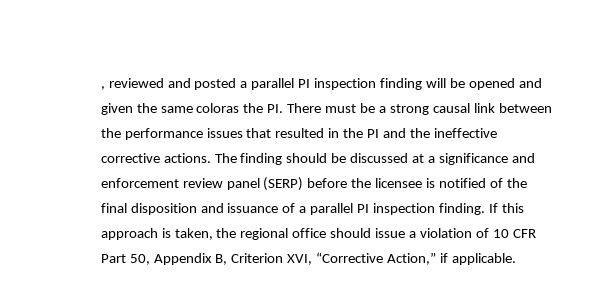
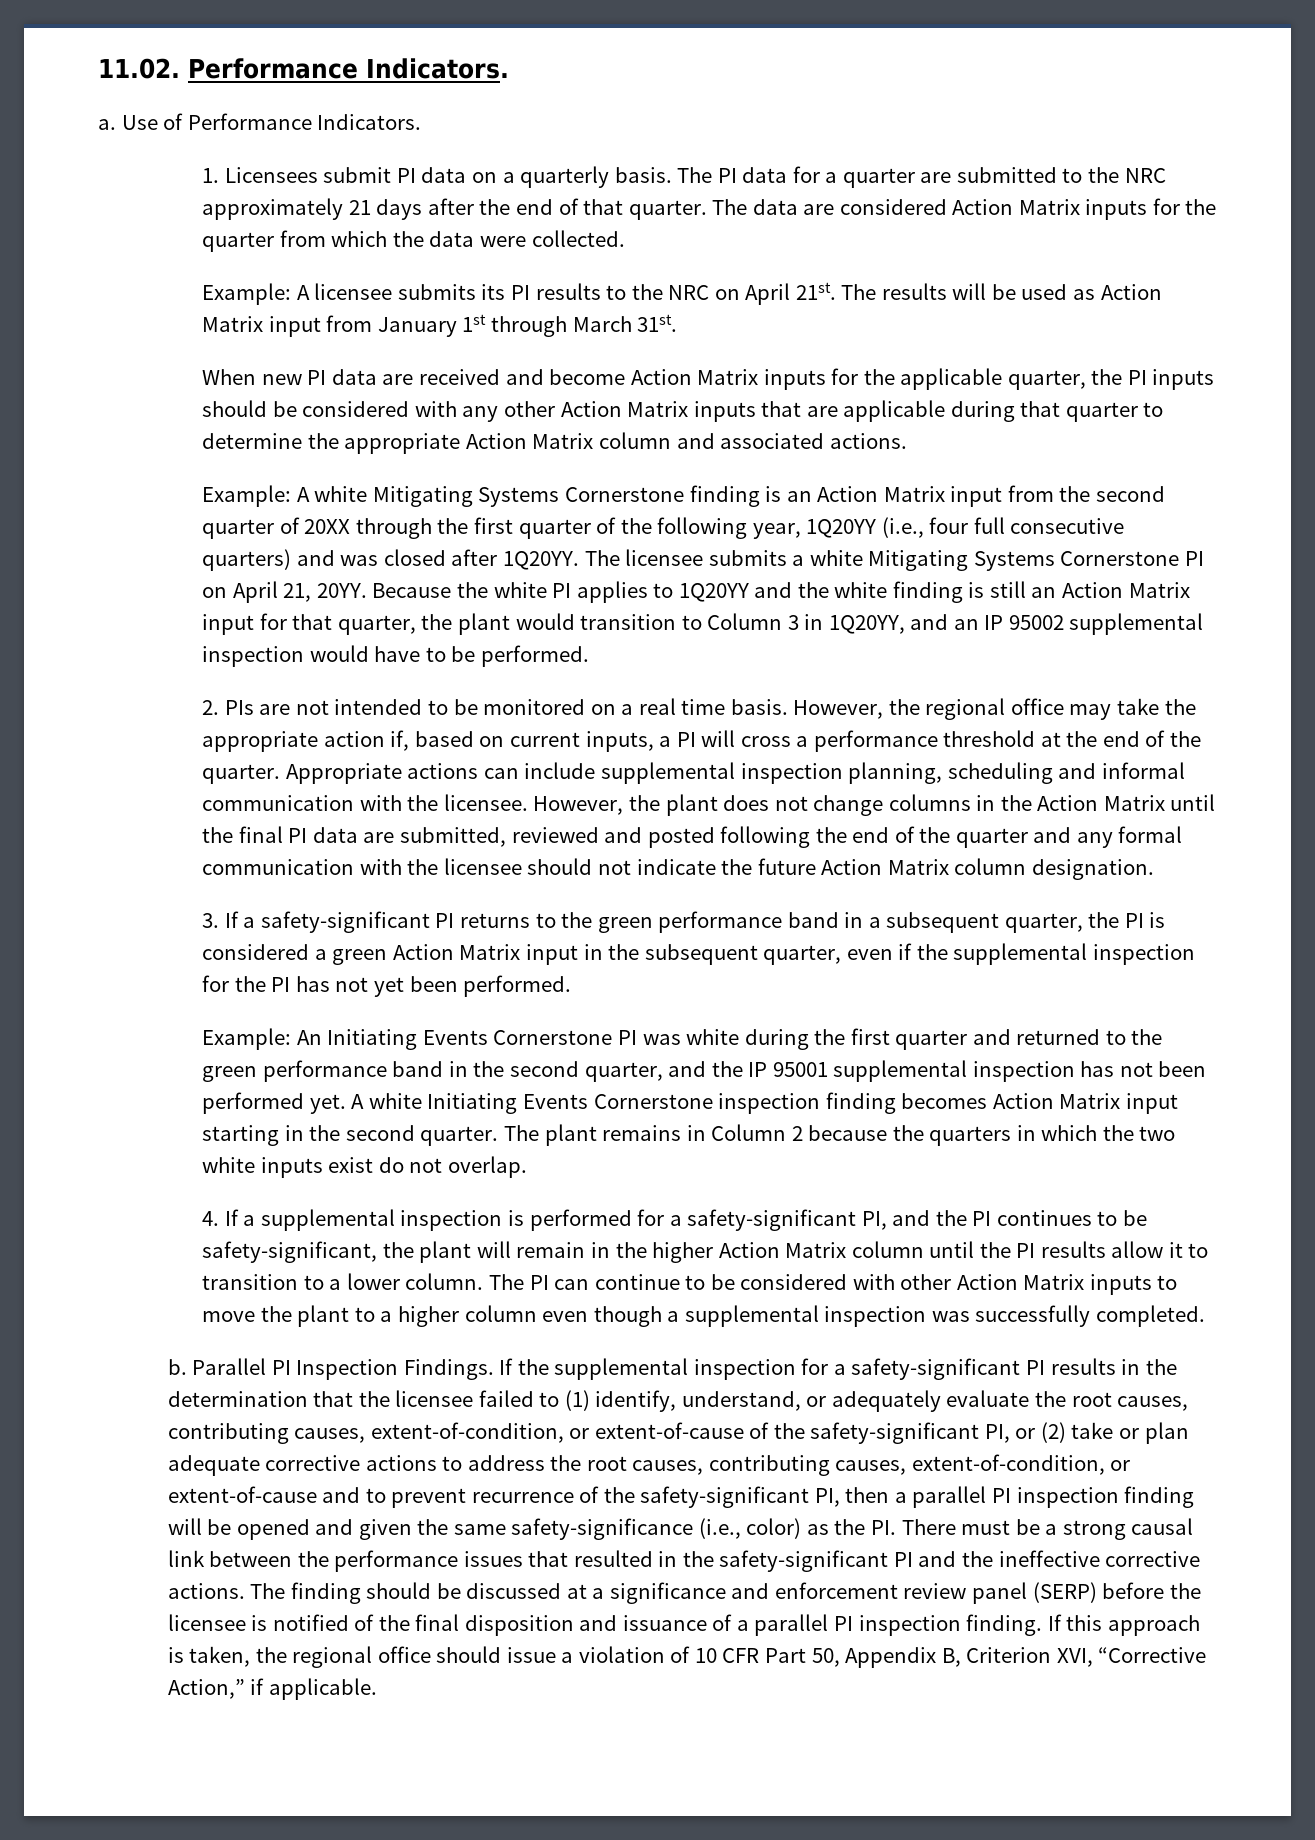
- , reviewed and posted a parallel PI inspection finding will be opened and given the same coloras the PI. There must be a strong causal link between the performance issues that resulted in the PI and the ineffective corrective actions.
+ 11.02. Performance Indicators.
+ a. Use of Performance Indicators.
+ 1. Licensees submit PI data on a quarterly basis. The PI data for a quarter are submitted to the NRC approximately 21 days after the end of that quarter. The data are considered Action Matrix inputs for the quarter from which the data were collected.
+ Example: A licensee submits its PI results to the NRC on April 21st. The results will be used as Action Matrix input from January 1st through March 31st.
+ When new PI data are received and become Action Matrix inputs for the applicable quarter, the PI inputs should be considered with any other Action Matrix inputs that are applicable during that quarter to determine the appropriate Action Matrix column and associated actions.
+ Example: A white Mitigating Systems Cornerstone finding is an Action Matrix input from the second quarter of 20XX through the first quarter of the following year, 1Q20YY (i.e., four full consecutive quarters) and was closed after 1Q20YY. The licensee submits a white Mitigating Systems Cornerstone PI on April 21, 20YY. Because the white PI applies to 1Q20YY and the white finding is still an Action Matrix input for that quarter, the plant would transition to Column 3 in 1Q20YY, and an IP 95002 supplemental inspection would have to be performed.
+ 2. PIs are not intended to be monitored on a real time basis. However, the regional office may take the appropriate action if, based on current inputs, a PI will cross a performance threshold at the end of the quarter. Appropriate actions can include supplemental inspection planning, scheduling and informal communication with the licensee. However, the plant does not change columns in the Action Matrix until the final PI data are submitted, reviewed and posted following the end of the quarter and any formal communication with the licensee should not indicate the future Action Matrix column designation.
+ 3. If a safety-significant PI returns to the green performance band in a subsequent quarter, the PI is considered a green Action Matrix input in the subsequent quarter, even if the supplemental inspection for the PI has not yet been performed.
+ Example: An Initiating Events Cornerstone PI was white during the first quarter and returned to the green performance band in the second quarter, and the IP 95001 supplemental inspection has not been performed yet. A white Initiating Events Cornerstone inspection finding becomes Action Matrix input starting in the second quarter. The plant remains in Column 2 because the quarters in which the two white inputs exist do not overlap.
+ 4. If a supplemental inspection is performed for a safety-significant PI, and the PI continues to be safety-significant, the plant will remain in the higher Action Matrix column until the PI results allow it to transition to a lower column. The PI can continue to be considered with other Action Matrix inputs to move the plant to a higher column even though a supplemental inspection was successfully completed.
+ b. Parallel PI Inspection Findings. If the supplemental inspection for a safety-significant PI results in the determination that the licensee failed to (1) identify, understand, or adequately evaluate the root causes, contributing causes, extent-of-condition, or extent-of-cause of the safety-significant PI, or (2) take or plan adequate corrective actions to address the root causes, contributing causes, extent-of-condition, or extent-of-cause and to prevent recurrence of the safety-significant PI, then a parallel PI inspection finding will be opened and given the same safety-significance (i.e., color) as the PI. There must be a strong causal link between the performance issues that resulted in the safety-significant PI and the ineffective corrective actions.

